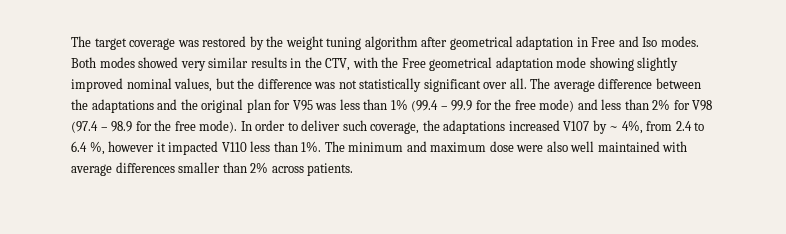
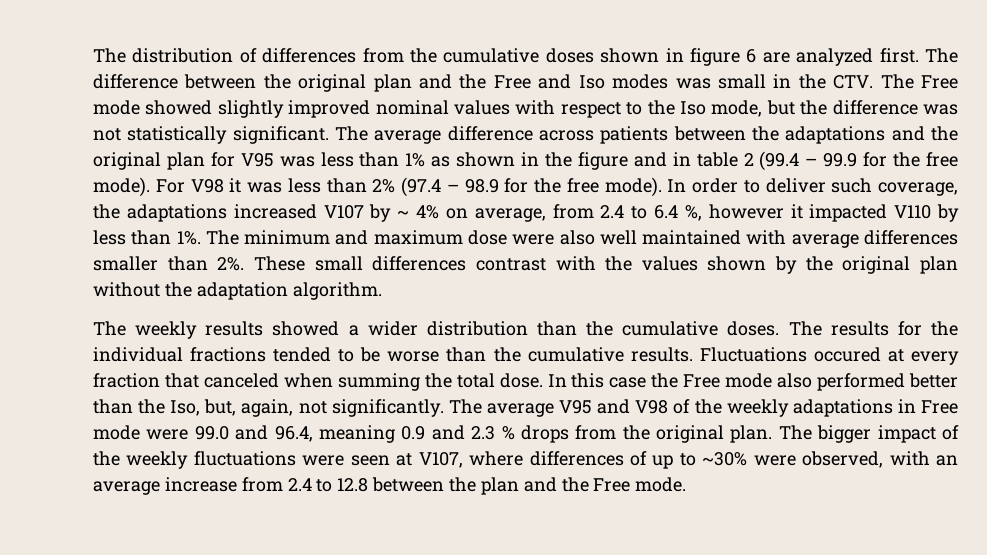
- The target coverage was restored by the weight tuning algorithm after geometrical adaptation in Free and Iso modes. Both modes showed very similar results in the CTV, with the Free geometrical adaptation mode showing slightly improved nominal values, but the difference was not statistically significant over all.
+ The distribution of differences from the cumulative doses shown in figure 6 are analyzed first. The difference between the original plan and the Free and Iso modes was small in the CTV. The Free mode showed slightly improved nominal values with respect to the Iso mode, but the difference was not statistically significant.
- The average difference between the adaptations and the original plan for V95 was less than 1% (99.4 – 99.9 for the free mode) and less than 2% for V98 (97.4 – 98.9 for the free mode).
+ The average difference across patients between the adaptations and the original plan for V95 was less than 1% as shown in the figure and in table 2 (99.4 – 99.9 for the free mode). For V98 it was less than 2% (97.4 – 98.9 for the free mode).
- In order to deliver such coverage, the adaptations increased V107 by ~ 4%, from 2.4 to 6.4 %, however it impacted V110 less than 1%.
+ In order to deliver such coverage, the adaptations increased V107 by ~ 4% on average, from 2.4 to 6.4 %, however it impacted V110 by less than 1%.
- The minimum and maximum dose were also well maintained with average differences smaller than 2% across patients.
+ The minimum and maximum dose were also well maintained with average differences smaller than 2%. These small differences contrast with the values shown by the original plan without the adaptation algorithm.
+ The weekly results showed a wider distribution than the cumulative doses. The results for the individual fractions tended to be worse than the cumulative results. Fluctuations occured at every fraction that canceled when summing the total dose. In this case the Free mode also performed better than the Iso, but, again, not significantly. The average V95 and V98 of the weekly adaptations in Free mode were 99.0 and 96.4, meaning 0.9 and 2.3 % drops from the original plan. The bigger impact of the weekly fluctuations were seen at V107, where differences of up to ~30% were observed, with an average increase from 2.4 to 12.8 between the plan and the Free mode.

